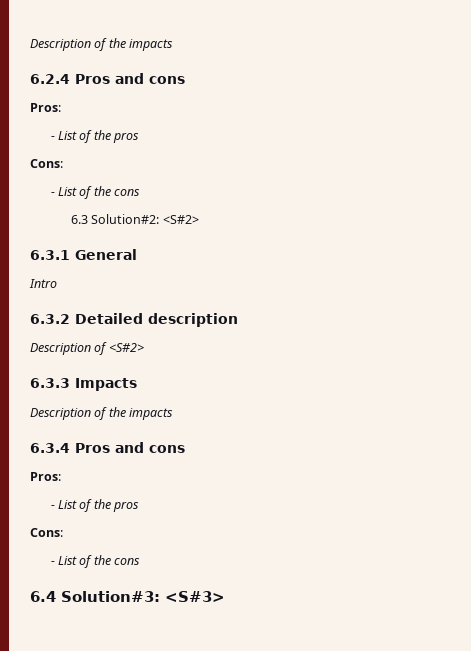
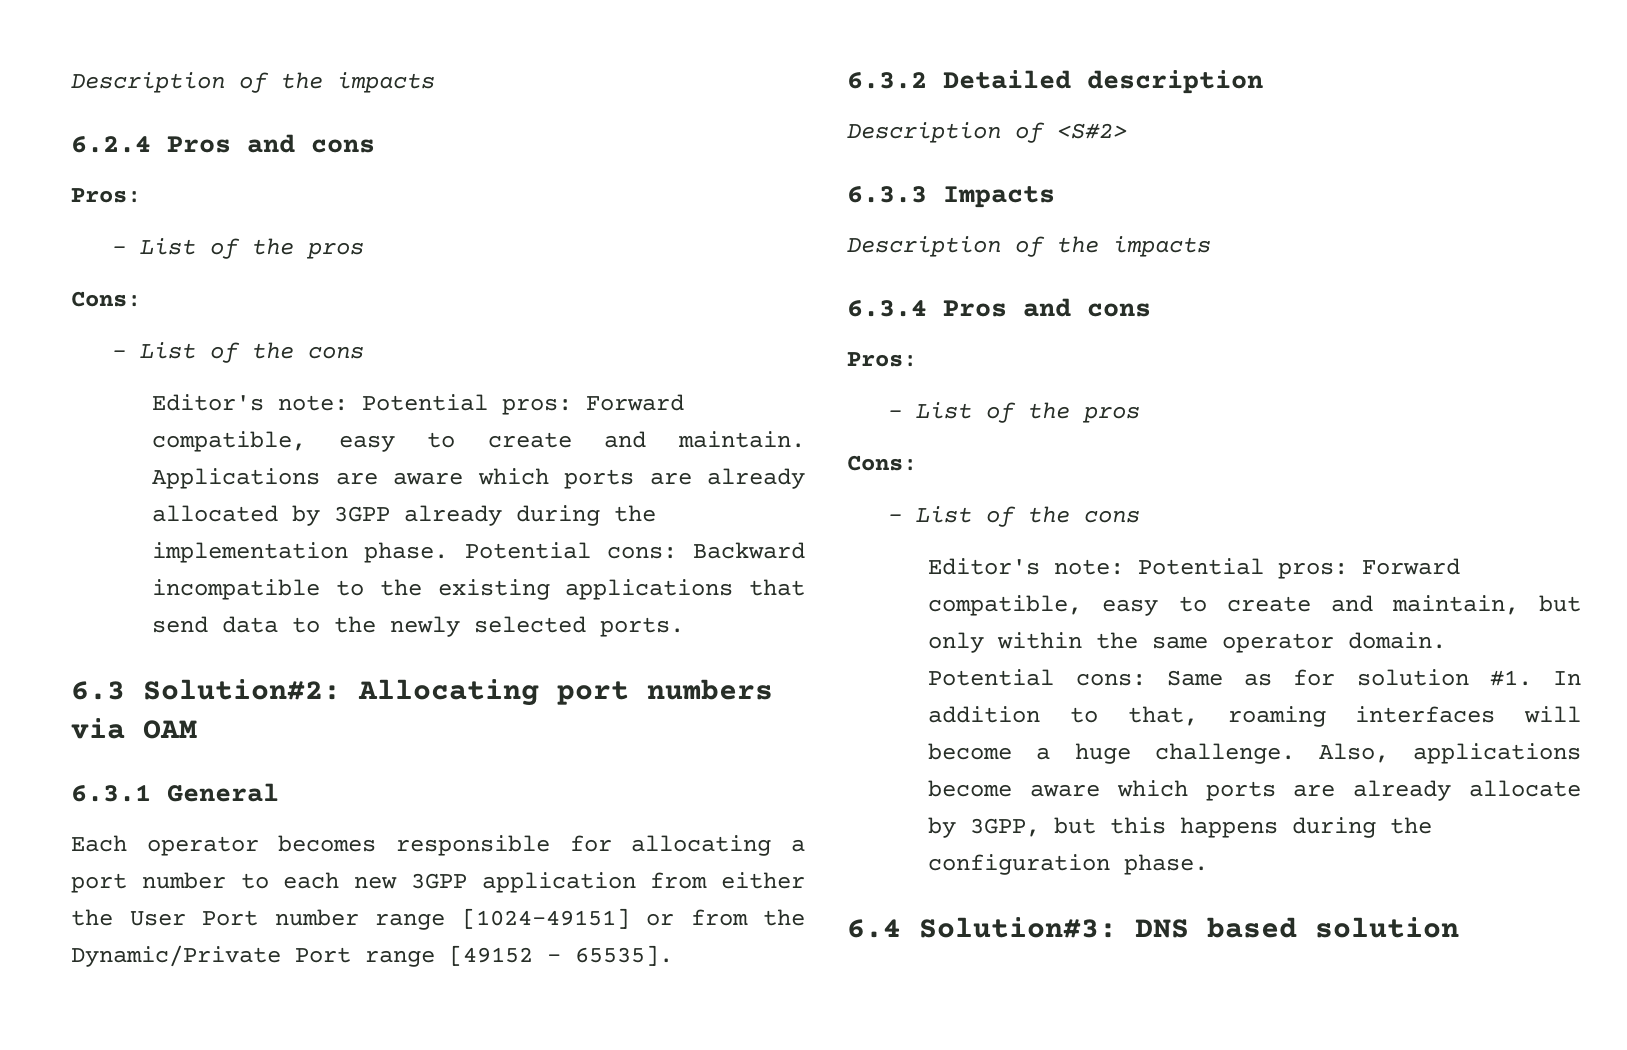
- 6.3 Solution#2: <S#2>
+ Editor's note: Potential pros: Forward compatible, easy to create and maintain. Applications are aware which ports are already allocated by 3GPP already during the implementation phase. Potential cons: Backward incompatible to the existing applications that send data to the newly selected ports.
+ 6.3 Solution#2: Allocating port numbers via OAM
  6.3.1 General
- Intro
+ Each operator becomes responsible for allocating a port number to each new 3GPP application from either the User Port number range [1024-49151] or from the Dynamic/Private Port range [49152 - 65535].
+ Editor's note: Potential pros: Forward compatible, easy to create and maintain, but only within the same operator domain. Potential cons: Same as for solution #1. In addition to that, roaming interfaces will become a huge challenge. Also, applications become aware which ports are already allocate by 3GPP, but this happens during the configuration phase.
- 6.4 Solution#3: <S#3>
+ 6.4 Solution#3: DNS based solution

